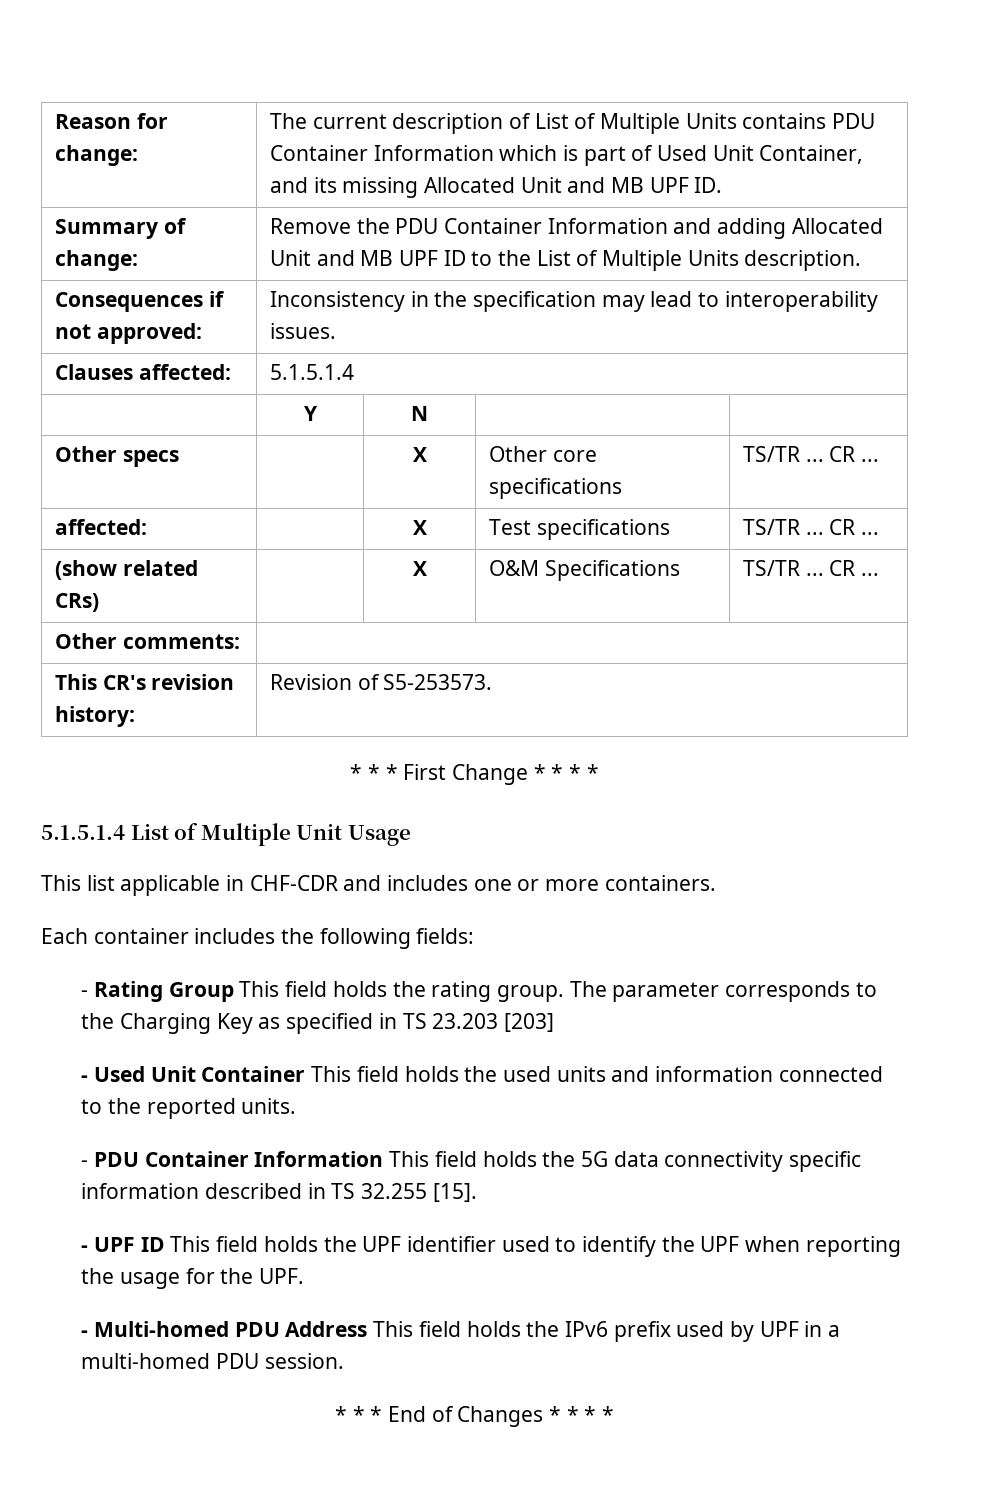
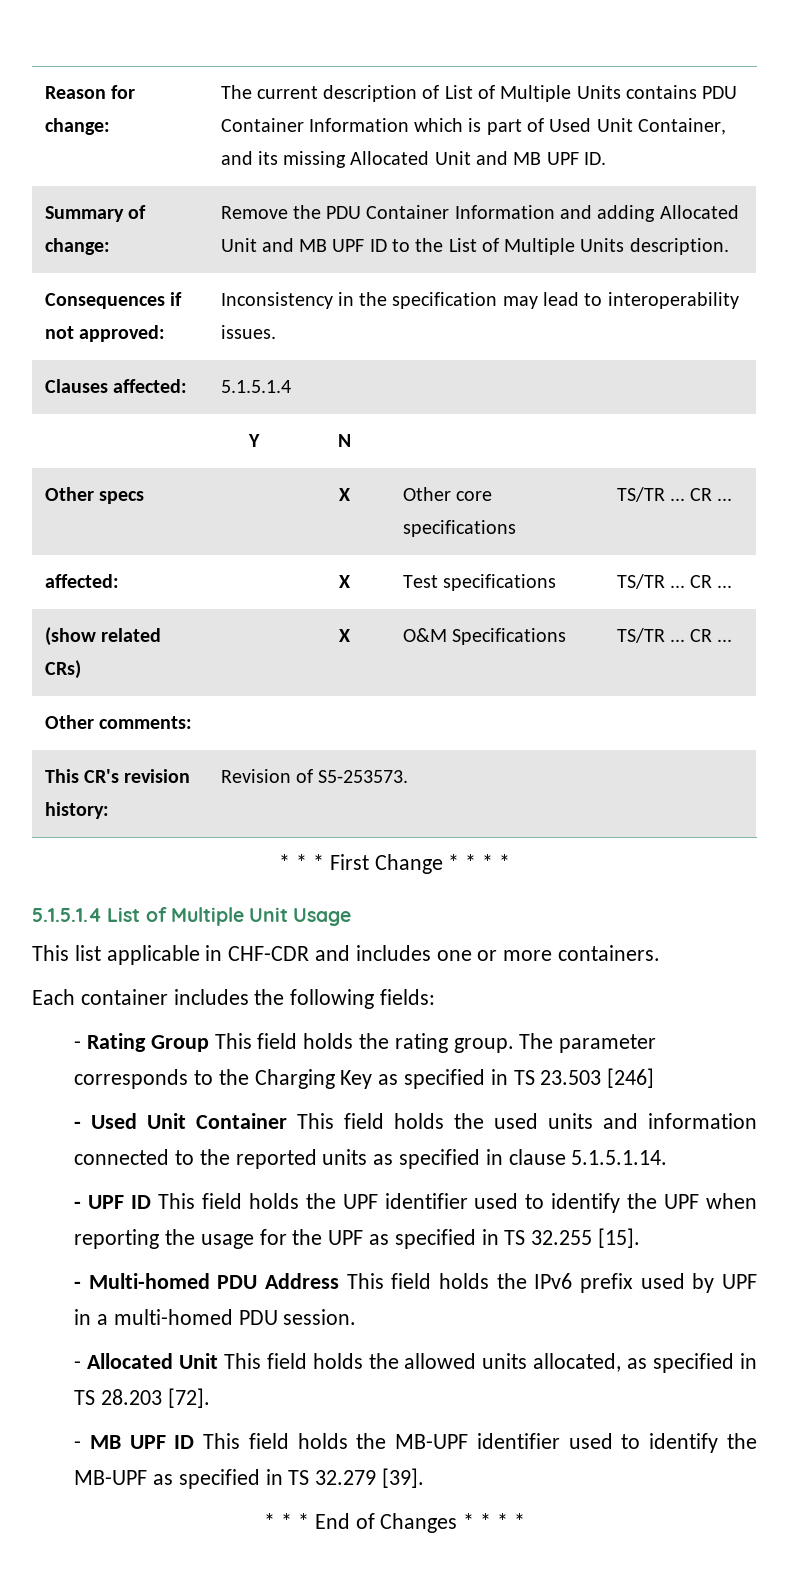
- The parameter corresponds to the Charging Key as specified in TS 23.203 [203]
+ The parameter corresponds to the Charging Key as specified in TS 23.503 [246]
- - Used Unit Container This field holds the used units and information connected to the reported units.
- - PDU Container Information This field holds the 5G data connectivity specific information described in TS 32.255 [15].
+ - Used Unit Container This field holds the used units and information connected to the reported units as specified in clause 5.1.5.1.14.
- - UPF ID This field holds the UPF identifier used to identify the UPF when reporting the usage for the UPF.
+ - UPF ID This field holds the UPF identifier used to identify the UPF when reporting the usage for the UPF as specified in TS 32.255 [15].
+ - Allocated Unit This field holds the allowed units allocated, as specified in TS 28.203 [72].
+ - MB UPF ID This field holds the MB-UPF identifier used to identify the MB-UPF as specified in TS 32.279 [39].

